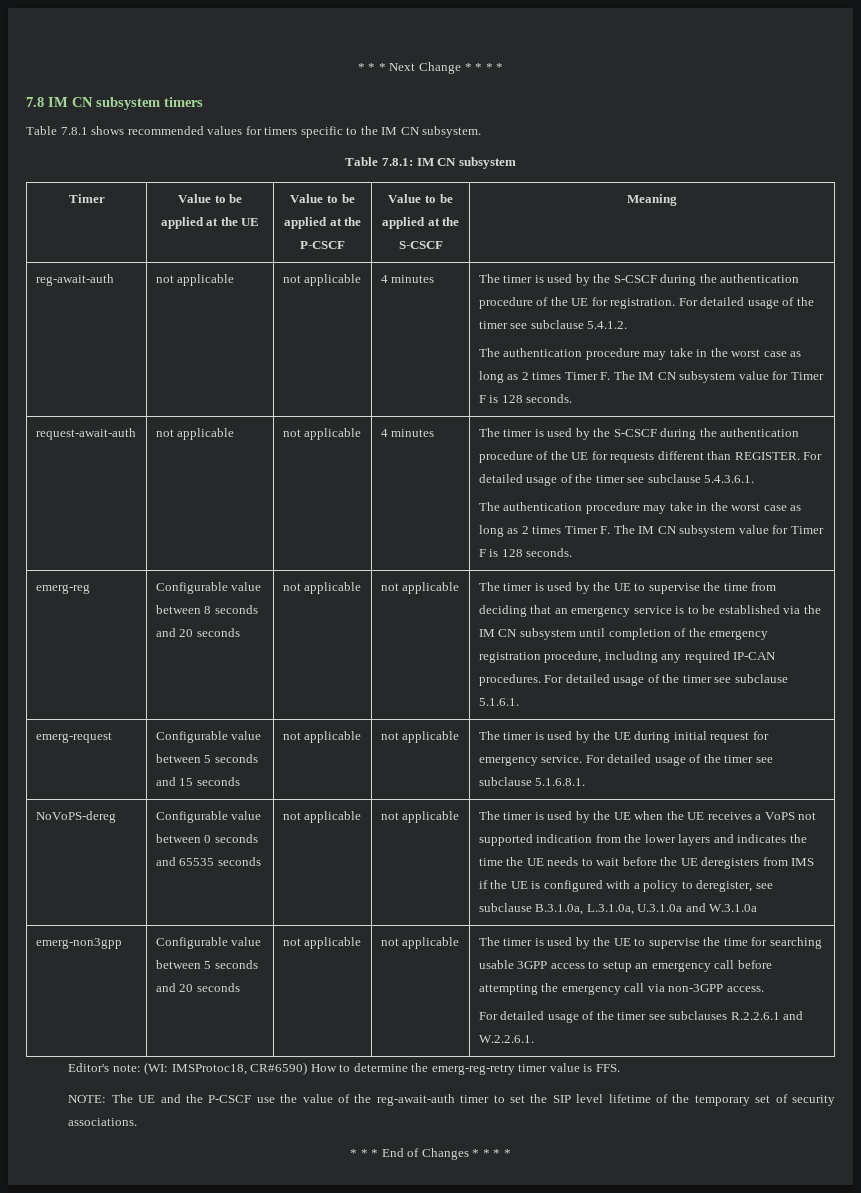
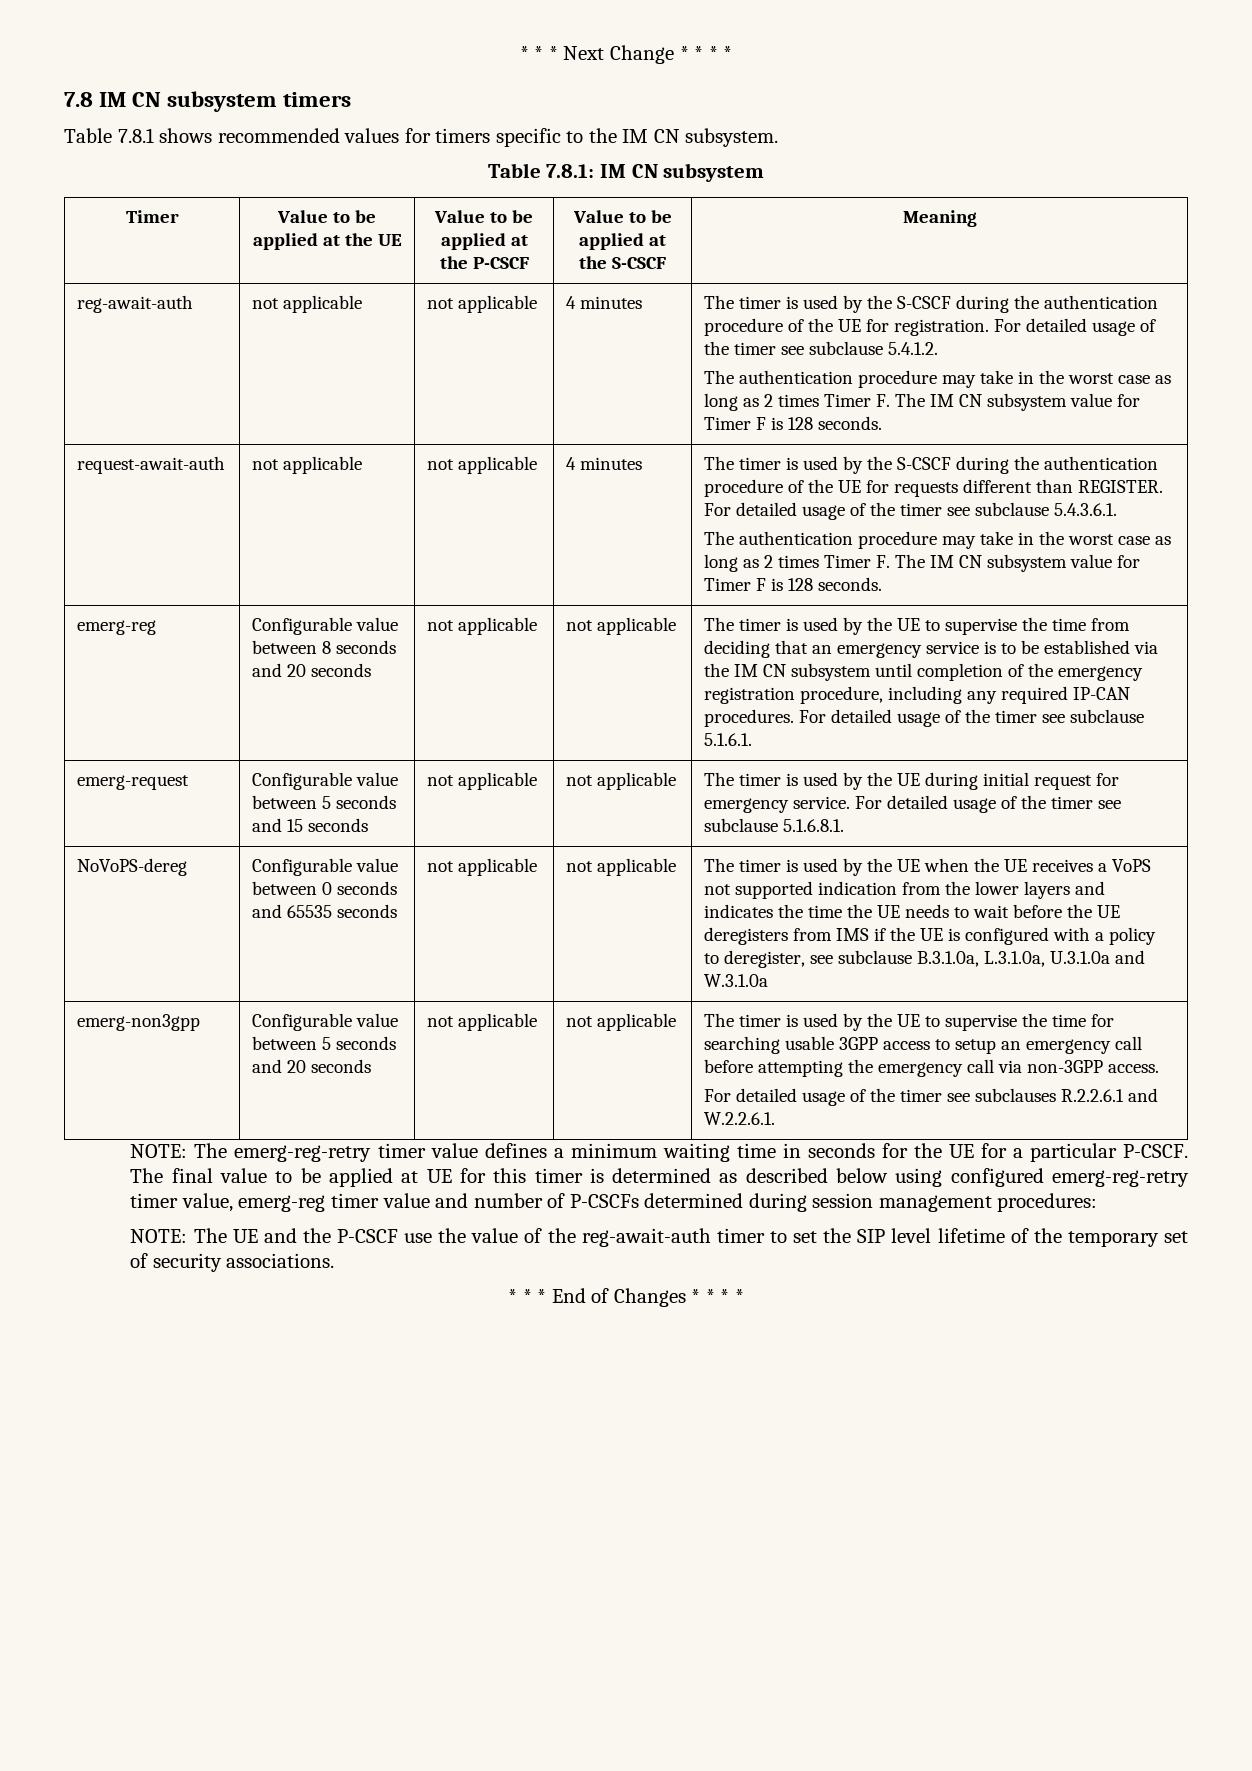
- Editor's note: (WI: IMSProtoc18, CR#6590) How to determine the emerg-reg-retry timer value is FFS.
+ NOTE: The emerg-reg-retry timer value defines a minimum waiting time in seconds for the UE for a particular P-CSCF. The final value to be applied at UE for this timer is determined as described below using configured emerg-reg-retry timer value, emerg-reg timer value and number of P-CSCFs determined during session management procedures:

